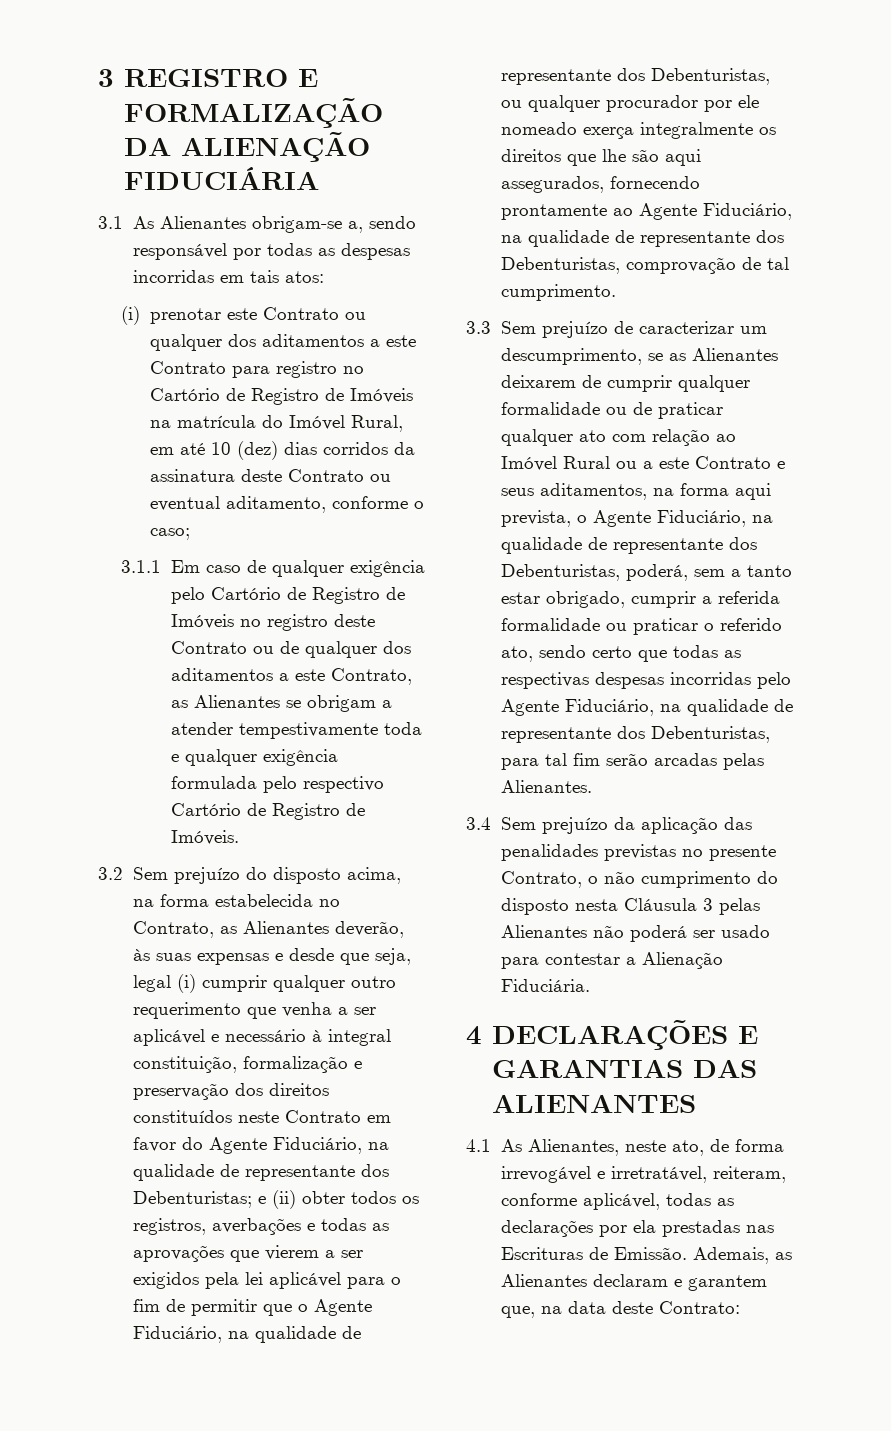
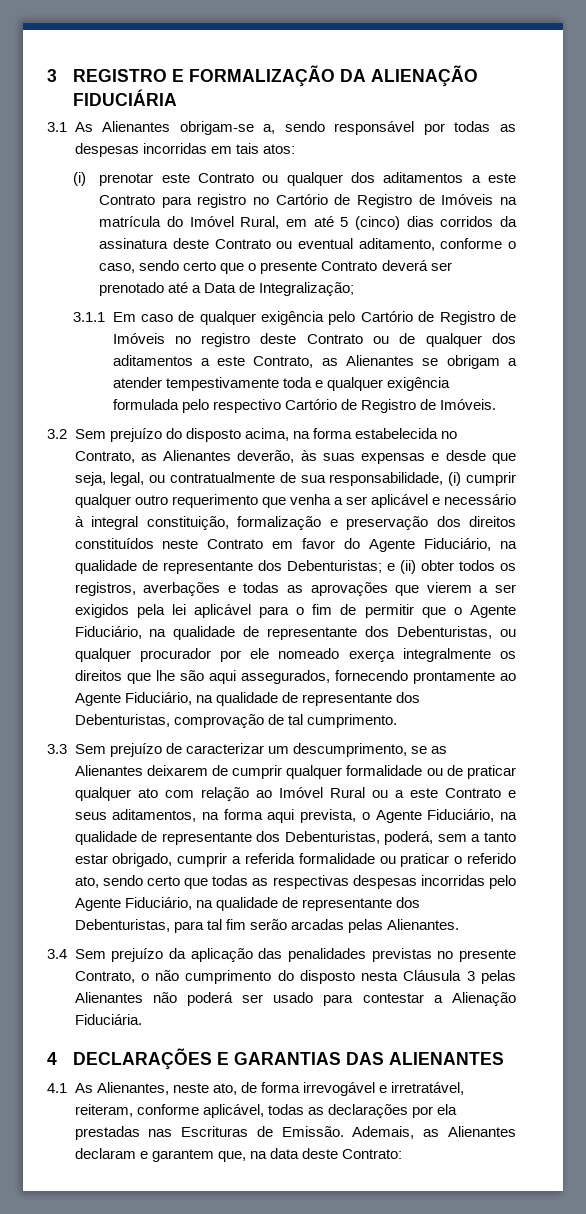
- (i) prenotar este Contrato ou qualquer dos aditamentos a este Contrato para registro no Cartório de Registro de Imóveis na matrícula do Imóvel Rural, em até 10 (dez) dias corridos da assinatura deste Contrato ou eventual aditamento, conforme o caso;
+ (i) prenotar este Contrato ou qualquer dos aditamentos a este Contrato para registro no Cartório de Registro de Imóveis na matrícula do Imóvel Rural, em até 5 (cinco) dias corridos da assinatura deste Contrato ou eventual aditamento, conforme o caso, sendo certo que o presente Contrato deverá ser prenotado até a Data de Integralização;
- 3.2 Sem prejuízo do disposto acima, na forma estabelecida no Contrato, as Alienantes deverão, às suas expensas e desde que seja, legal (i) cumprir qualquer outro requerimento que venha a ser aplicável e necessário à integral constituição, formalização e preservação dos direitos constituídos neste Contrato em favor do Agente Fiduciário, na qualidade de representante dos Debenturistas;
+ 3.2 Sem prejuízo do disposto acima, na forma estabelecida no Contrato, as Alienantes deverão, às suas expensas e desde que seja, legal, ou contratualmente de sua responsabilidade, (i) cumprir qualquer outro requerimento que venha a ser aplicável e necessário à integral constituição, formalização e preservação dos direitos constituídos neste Contrato em favor do Agente Fiduciário, na qualidade de representante dos Debenturistas;

